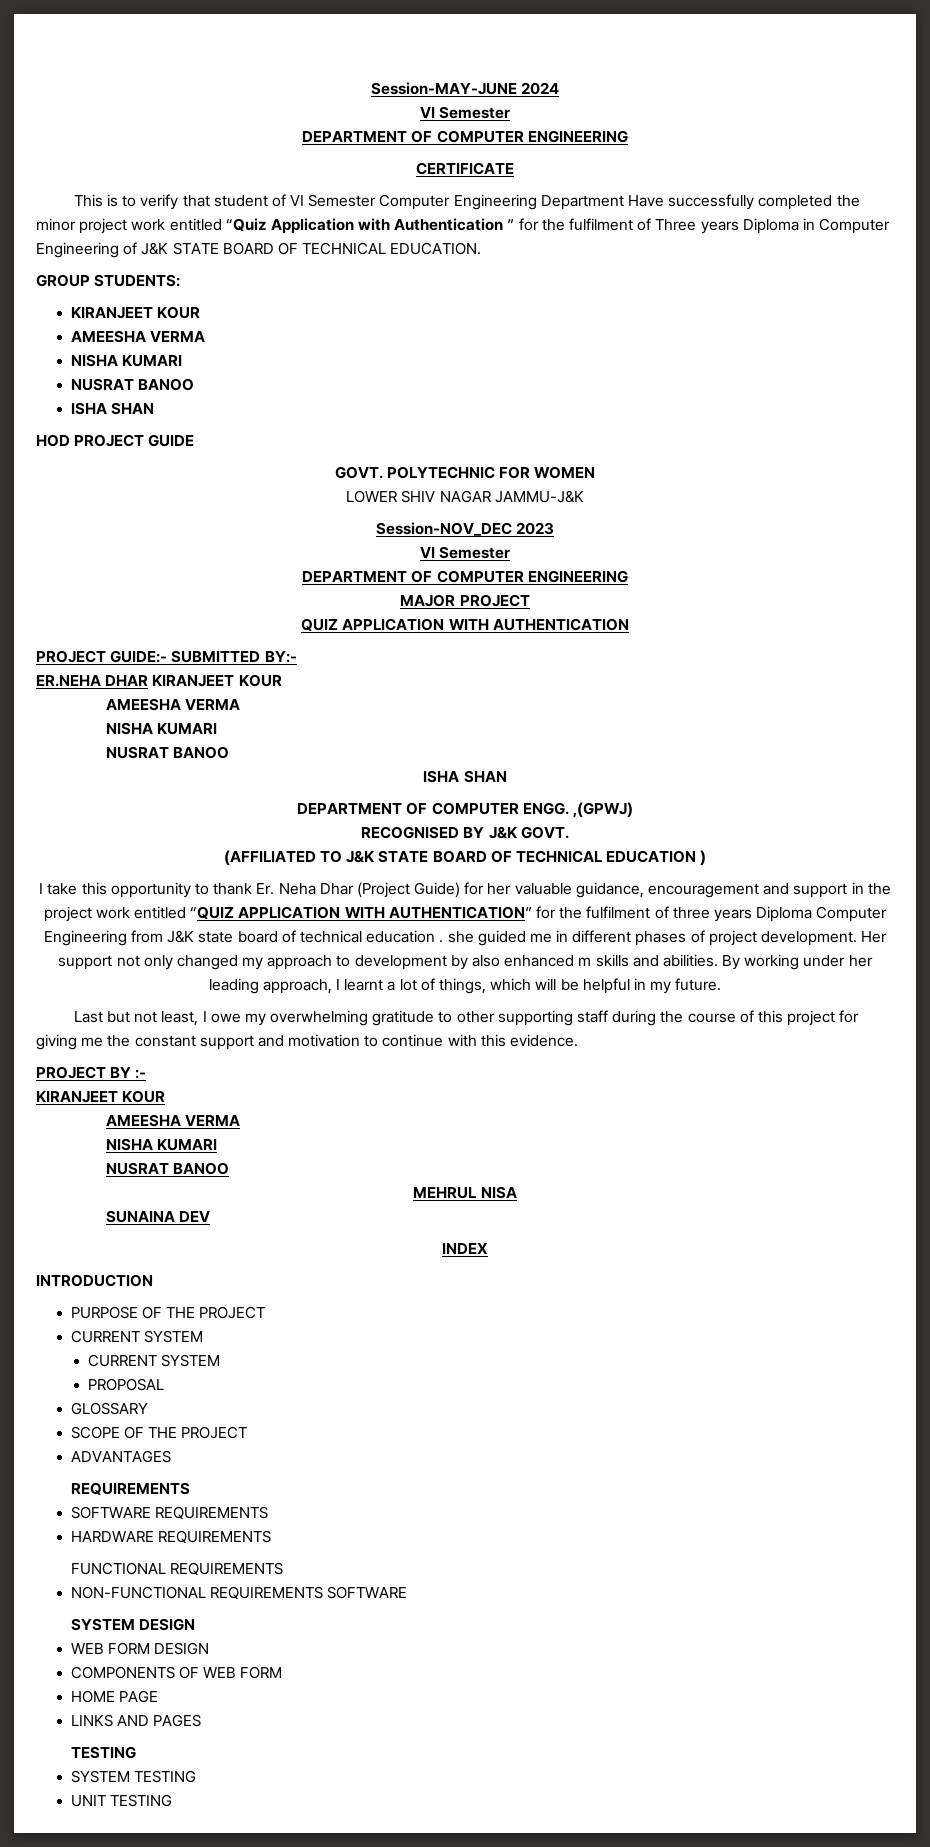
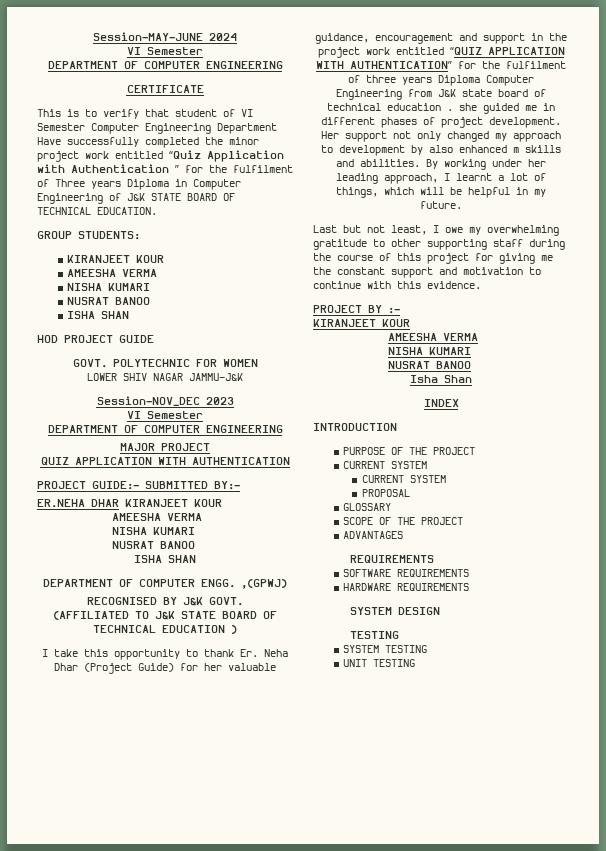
- MEHRUL NISA
- SUNAINA DEV
+ Isha Shan
- FUNCTIONAL REQUIREMENTS
- NON-FUNCTIONAL REQUIREMENTS SOFTWARE
  SYSTEM DESIGN
- WEB FORM DESIGN
- COMPONENTS OF WEB FORM
- HOME PAGE
- LINKS AND PAGES

